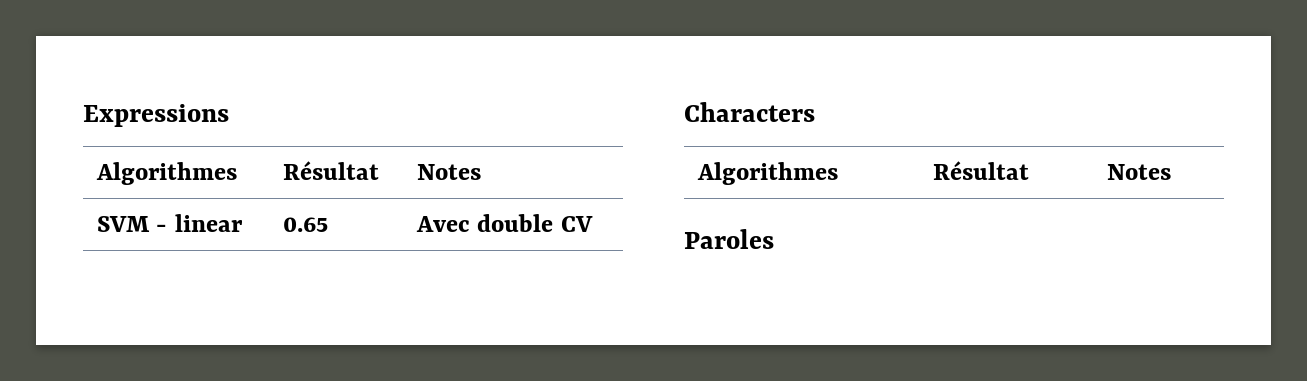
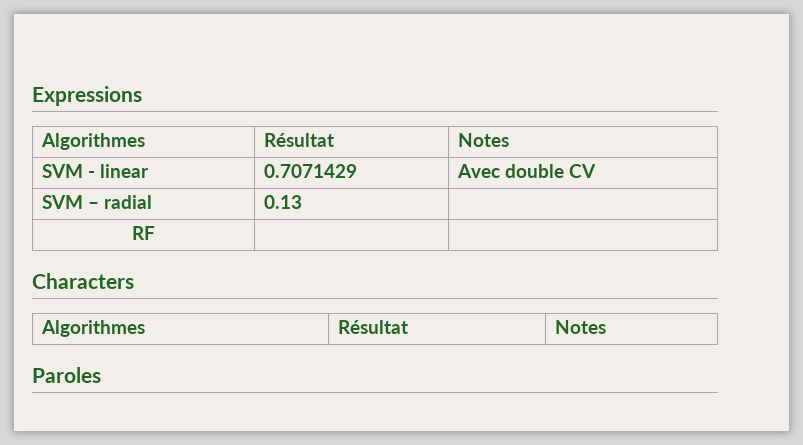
- SVM - linear | 0.65 | Avec double CV
+ SVM - linear | 0.7071429 | Avec double CV
+ SVM – radial | 0.13 |
+ RF | |

